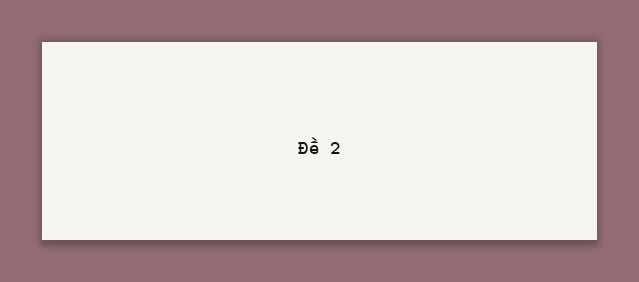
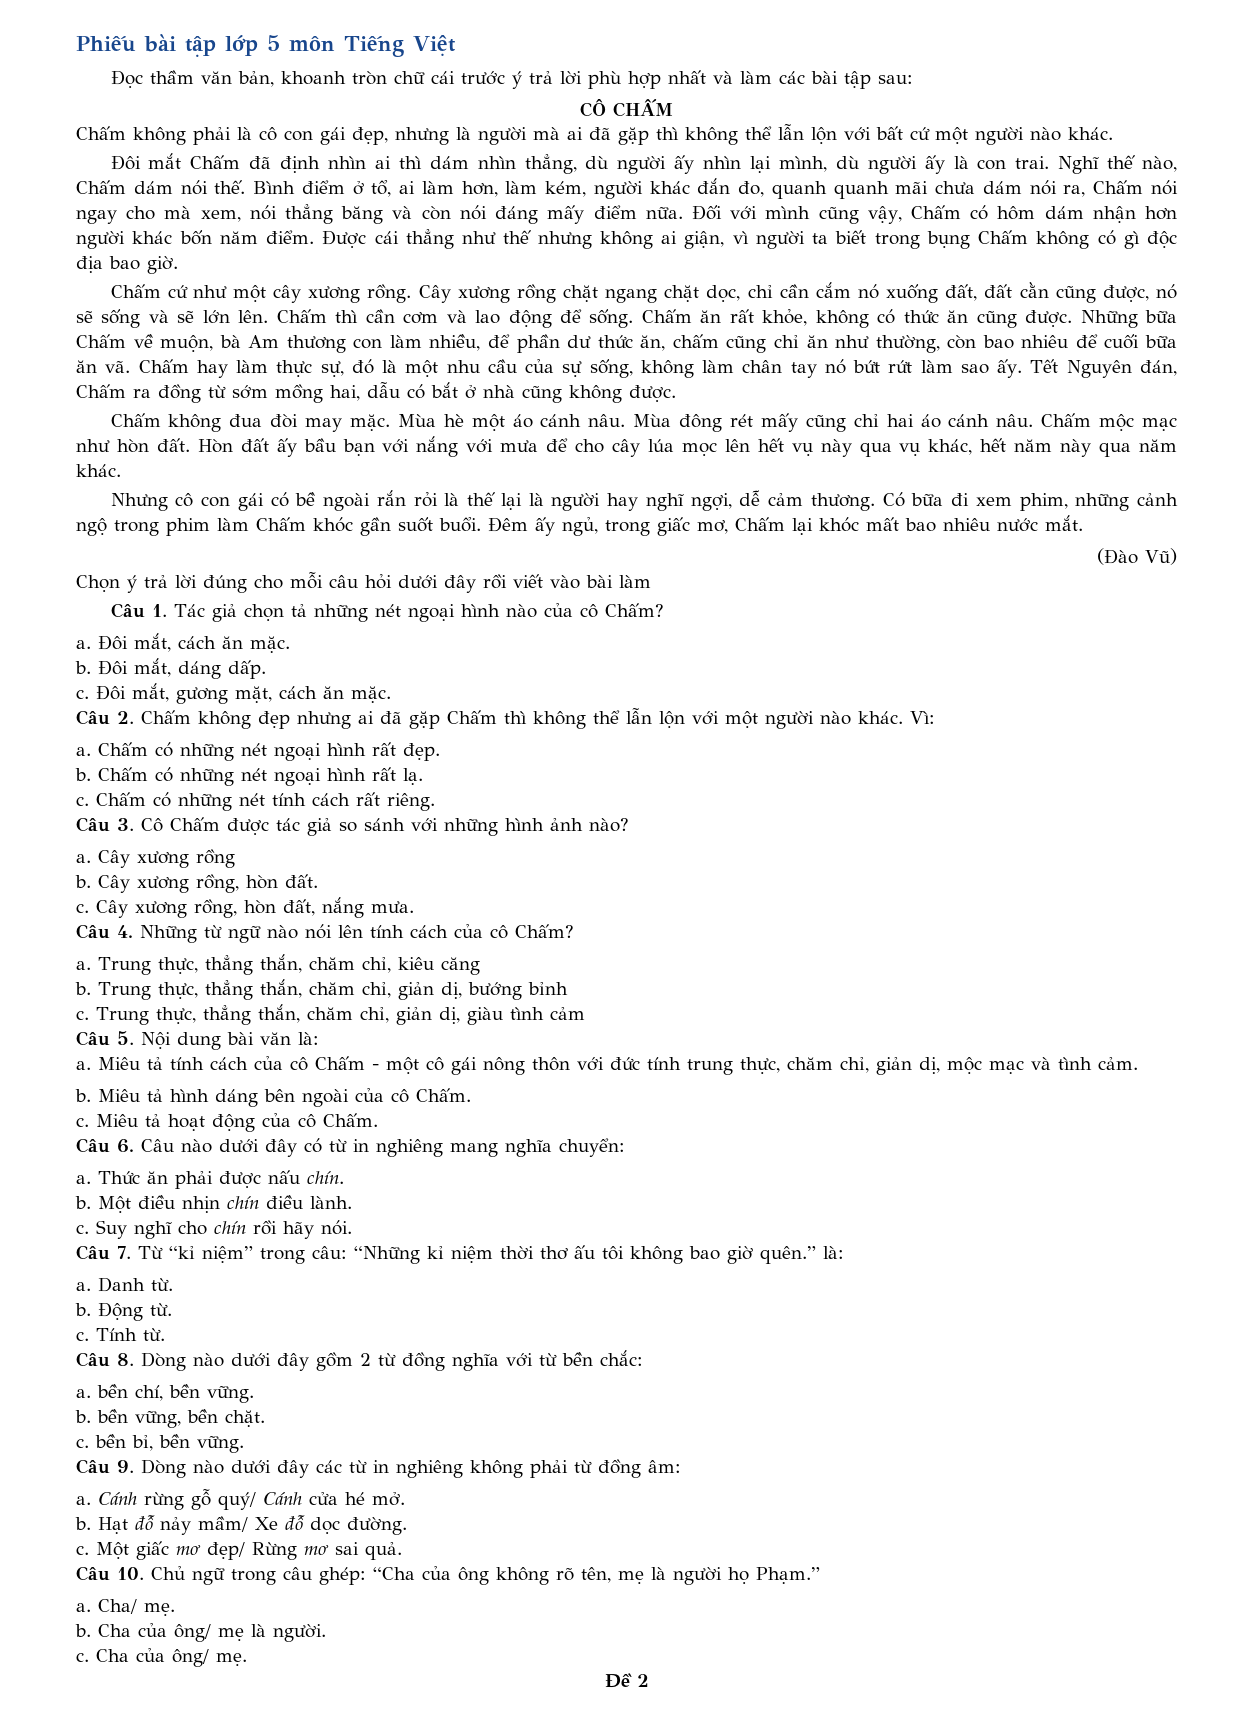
+ Phiếu bài tập lớp 5 môn Tiếng Việt
+ Đọc thầm văn bản, khoanh tròn chữ cái trước ý trả lời phù hợp nhất và làm các bài tập sau:
+ CÔ CHẤM
+ Chấm không phải là cô con gái đẹp, nhưng là người mà ai đã gặp thì không thể lẫn lộn với bất cứ một người nào khác.
+ Đôi mắt Chấm đã định nhìn ai thì dám nhìn thẳng, dù người ấy nhìn lại mình, dù người ấy là con trai. Nghĩ thế nào, Chấm dám nói thế. Bình điểm ở tổ, ai làm hơn, làm kém, người khác đắn đo, quanh quanh mãi chưa dám nói ra, Chấm nói ngay cho mà xem, nói thẳng băng và còn nói đáng mấy điểm nữa. Đối với mình cũng vậy, Chấm có hôm dám nhận hơn người khác bốn năm điểm. Được cái thẳng như thế nhưng không ai giận, vì người ta biết trong bụng Chấm không có gì độc địa bao giờ.
+ Chấm cứ như một cây xương rồng. Cây xương rồng chặt ngang chặt dọc, chỉ cần cắm nó xuống đất, đất cằn cũng được, nó sẽ sống và sẽ lớn lên. Chấm thì cần cơm và lao động để sống. Chấm ăn rất khỏe, không có thức ăn cũng được. Những bữa Chấm về muộn, bà Am thương con làm nhiều, để phần dư thức ăn, chấm cũng chỉ ăn như thường, còn bao nhiêu để cuối bữa ăn vã. Chấm hay làm thực sự, đó là một nhu cầu của sự sống, không làm chân tay nó bứt rứt làm sao ấy. Tết Nguyên đán, Chấm ra đồng từ sớm mồng hai, dẫu có bắt ở nhà cũng không được.
+ Chấm không đua đòi may mặc. Mùa hè một áo cánh nâu. Mùa đông rét mấy cũng chỉ hai áo cánh nâu. Chấm mộc mạc như hòn đất. Hòn đất ấy bầu bạn với nắng với mưa để cho cây lúa mọc lên hết vụ này qua vụ khác, hết năm này qua năm khác.
+ Nhưng cô con gái có bề ngoài rắn rỏi là thế lại là người hay nghĩ ngợi, dễ cảm thương. Có bữa đi xem phim, những cảnh ngộ trong phim làm Chấm khóc gần suốt buổi. Đêm ấy ngủ, trong giấc mơ, Chấm lại khóc mất bao nhiêu nước mắt.
+ (Đào Vũ)
+ Chọn ý trả lời đúng cho mỗi câu hỏi dưới đây rồi viết vào bài làm
+ Câu 1. Tác giả chọn tả những nét ngoại hình nào của cô Chấm?
+ a. Đôi mắt, cách ăn mặc.
+ b. Đôi mắt, dáng dấp.
+ c. Đôi mắt, gương mặt, cách ăn mặc.
+ Câu 2. Chấm không đẹp nhưng ai đã gặp Chấm thì không thể lẫn lộn với một người nào khác. Vì:
+ a. Chấm có những nét ngoại hình rất đẹp.
+ b. Chấm có những nét ngoại hình rất lạ.
+ c. Chấm có những nét tính cách rất riêng.
+ Câu 3. Cô Chấm được tác giả so sánh với những hình ảnh nào?
+ a. Cây xương rồng
+ b. Cây xương rồng, hòn đất.
+ c. Cây xương rồng, hòn đất, nắng mưa.
+ Câu 4. Những từ ngữ nào nói lên tính cách của cô Chấm?
+ a. Trung thực, thẳng thắn, chăm chỉ, kiêu căng
+ b. Trung thực, thẳng thắn, chăm chỉ, giản dị, bướng bỉnh
+ c. Trung thực, thẳng thắn, chăm chỉ, giản dị, giàu tình cảm
+ Câu 5. Nội dung bài văn là:
+ a. Miêu tả tính cách của cô Chấm - một cô gái nông thôn với đức tính trung thực, chăm chỉ, giản dị, mộc mạc và tình cảm.
+ b. Miêu tả hình dáng bên ngoài của cô Chấm.
+ c. Miêu tả hoạt động của cô Chấm.
+ Câu 6. Câu nào dưới đây có từ in nghiêng mang nghĩa chuyển:
+ a. Thức ăn phải được nấu chín.
+ b. Một điều nhịn chín điều lành.
+ c. Suy nghĩ cho chín rồi hãy nói.
+ Câu 7. Từ “kỉ niệm” trong câu: “Những kỉ niệm thời thơ ấu tôi không bao giờ quên.” là:
+ a. Danh từ.
+ b. Động từ.
+ c. Tính từ.
+ Câu 8. Dòng nào dưới đây gồm 2 từ đồng nghĩa với từ bền chắc:
+ a. bền chí, bền vững.
+ b. bền vững, bền chặt.
+ c. bền bỉ, bền vững.
+ Câu 9. Dòng nào dưới đây các từ in nghiêng không phải từ đồng âm:
+ a. Cánh rừng gỗ quý/ Cánh cửa hé mở.
+ b. Hạt đỗ nảy mầm/ Xe đỗ dọc đường.
+ c. Một giấc mơ đẹp/ Rừng mơ sai quả.
+ Câu 10. Chủ ngữ trong câu ghép: “Cha của ông không rõ tên, mẹ là người họ Phạm.”
+ a. Cha/ mẹ.
+ b. Cha của ông/ mẹ là người.
+ c. Cha của ông/ mẹ.

